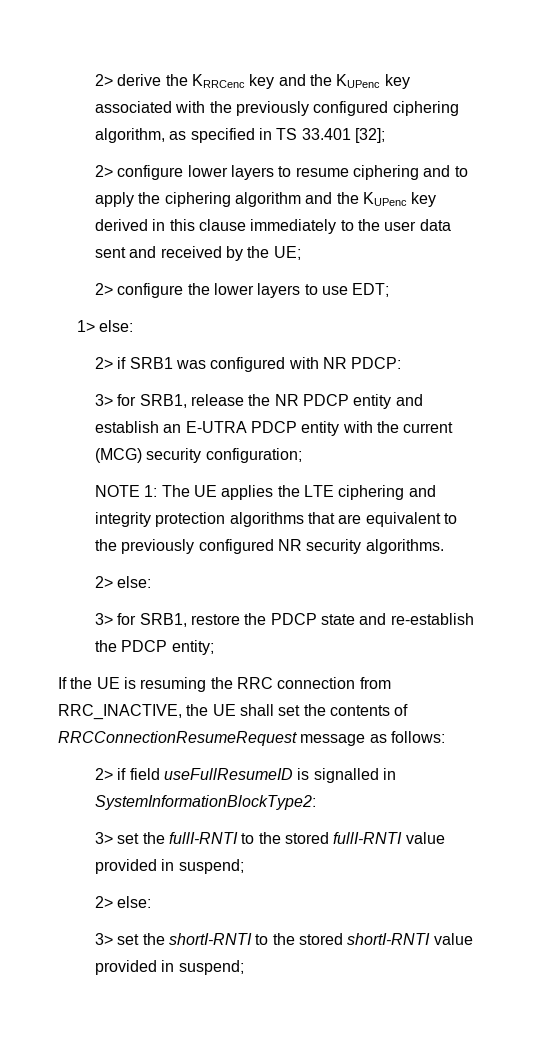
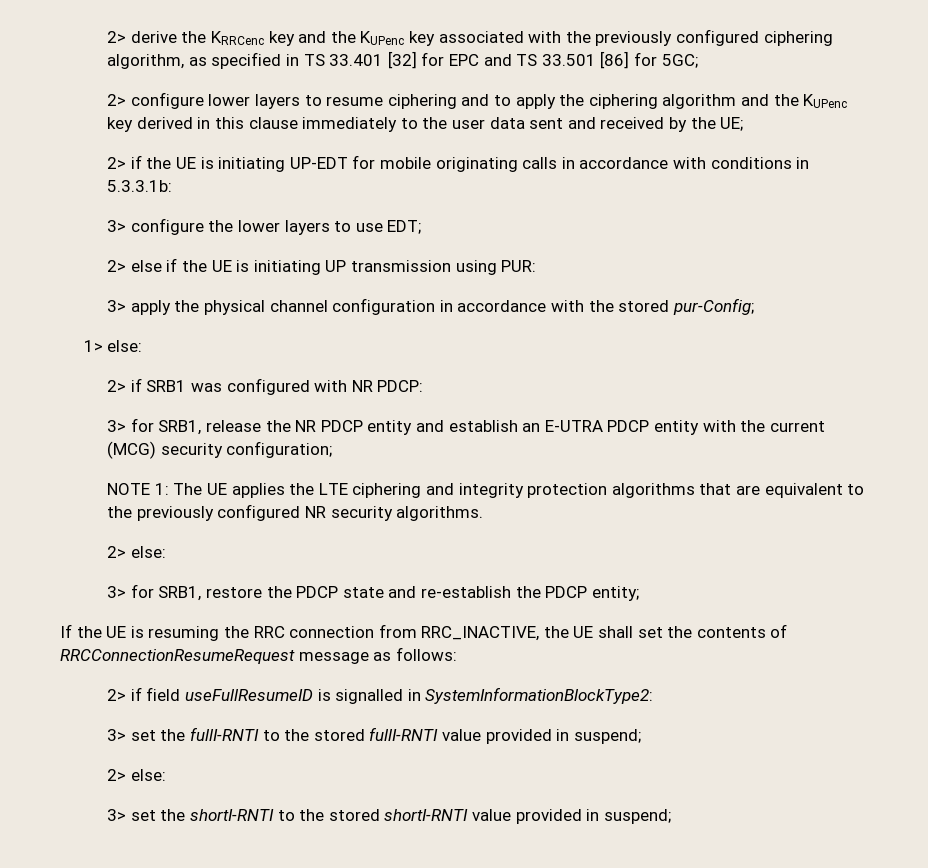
- 2> derive the KRRCenc key and the KUPenc key associated with the previously configured ciphering algorithm, as specified in TS 33.401 [32];
+ 2> derive the KRRCenc key and the KUPenc key associated with the previously configured ciphering algorithm, as specified in TS 33.401 [32] for EPC and TS 33.501 [86] for 5GC;
- 2> configure the lower layers to use EDT;
+ 2> if the UE is initiating UP-EDT for mobile originating calls in accordance with conditions in 5.3.3.1b:
+ 3> configure the lower layers to use EDT;
+ 2> else if the UE is initiating UP transmission using PUR:
+ 3> apply the physical channel configuration in accordance with the stored pur-Config;

